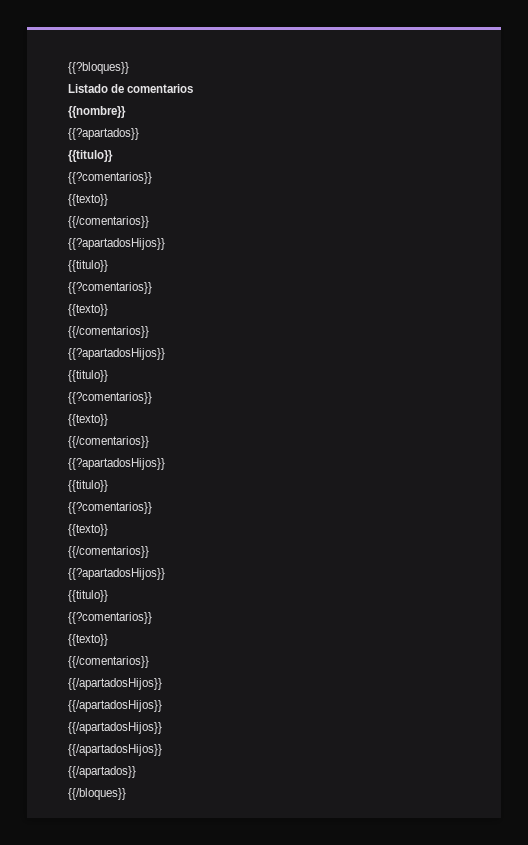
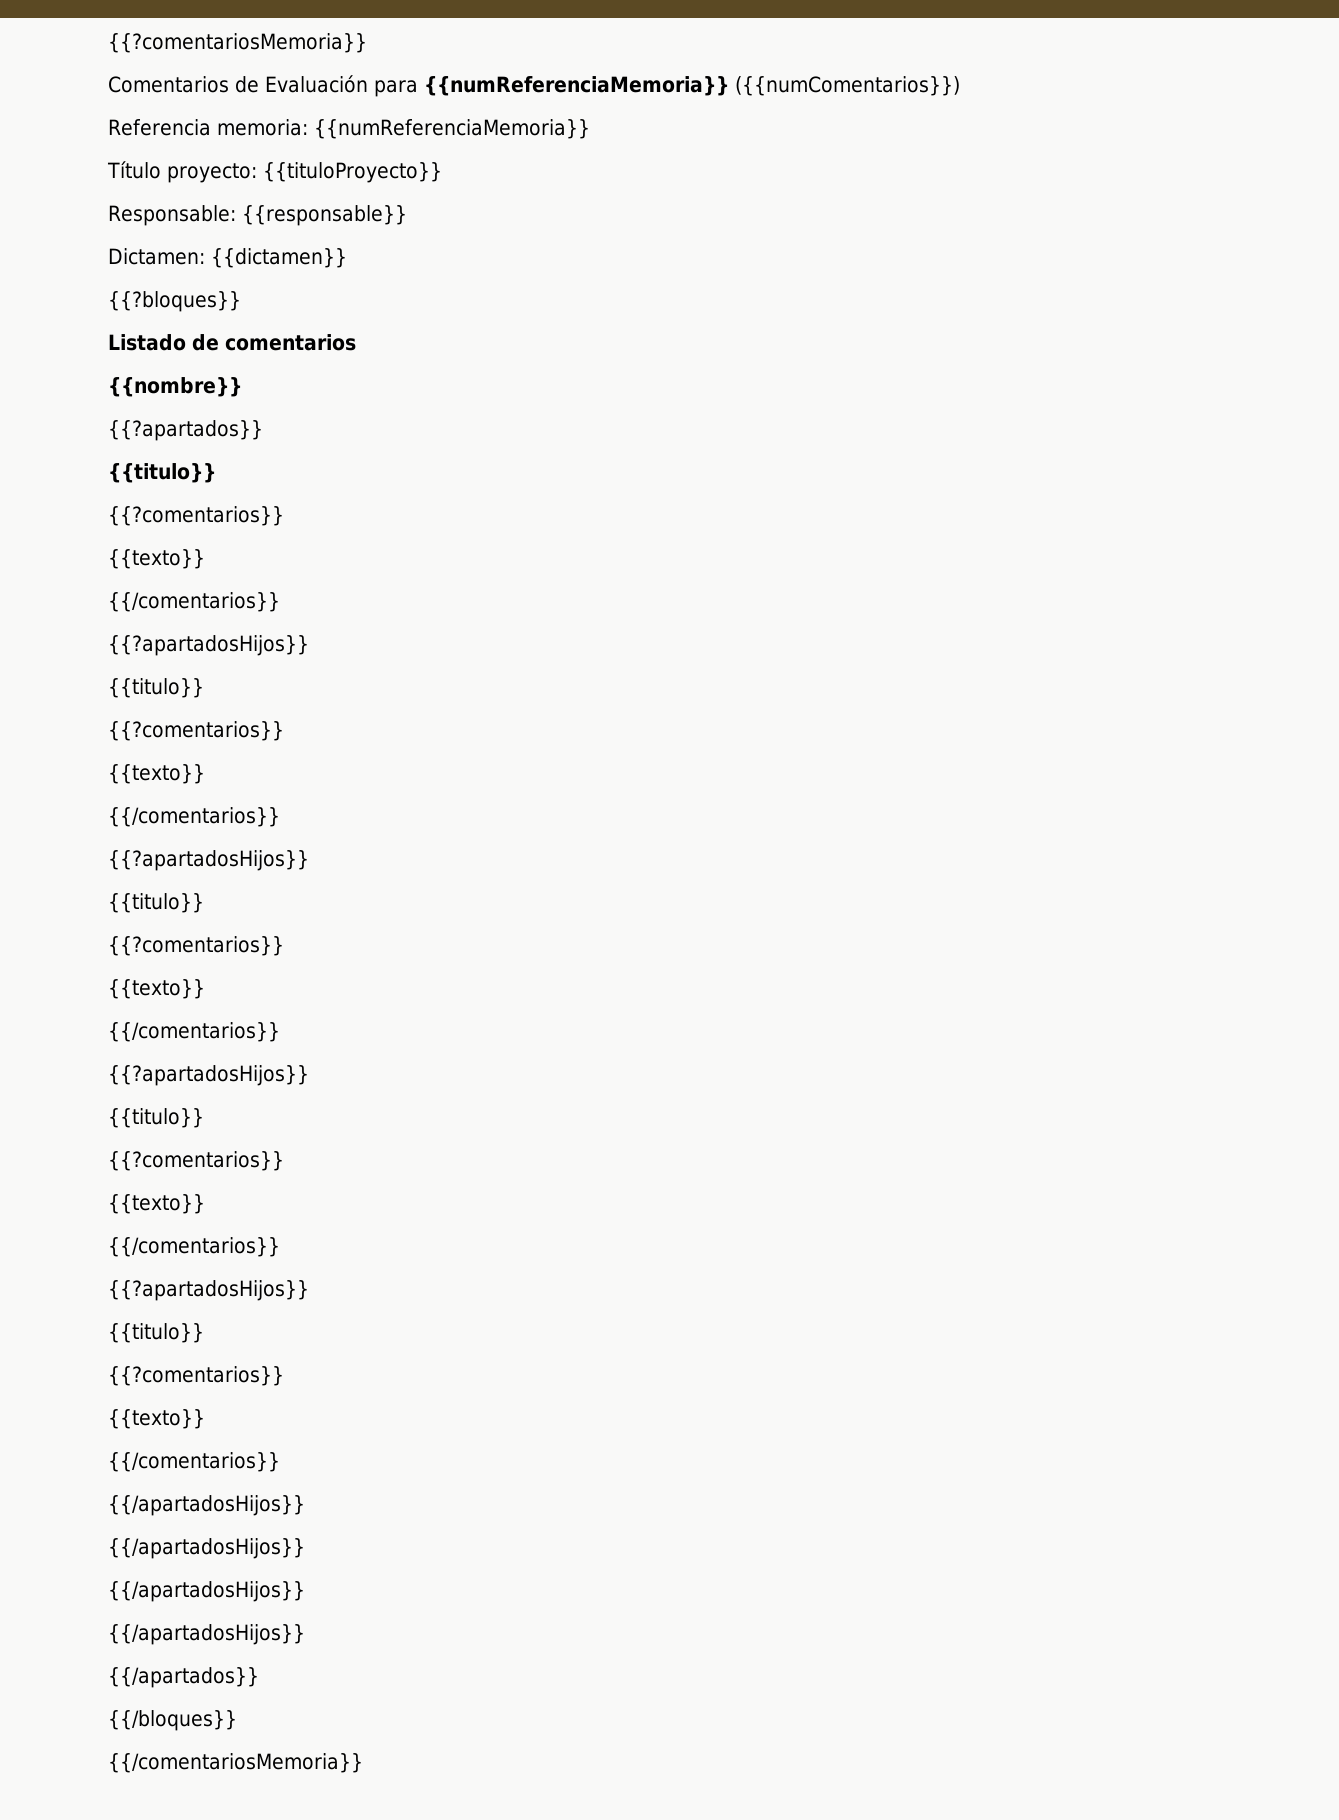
+ {{?comentariosMemoria}}
+ Comentarios de Evaluación para {{numReferenciaMemoria}} ({{numComentarios}})
+ Referencia memoria: {{numReferenciaMemoria}}
+ Título proyecto: {{tituloProyecto}}
+ Responsable: {{responsable}}
+ Dictamen: {{dictamen}}
+ {{/comentariosMemoria}}

